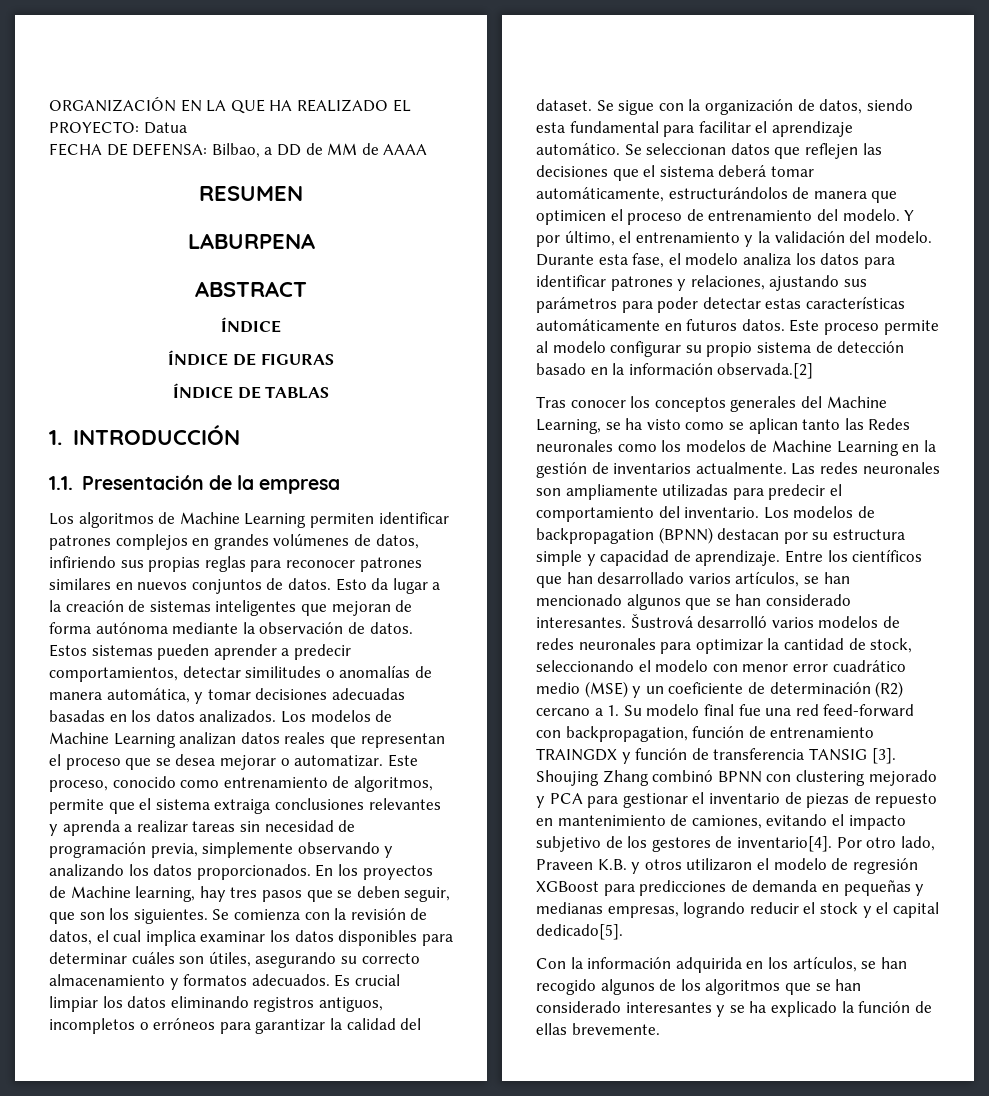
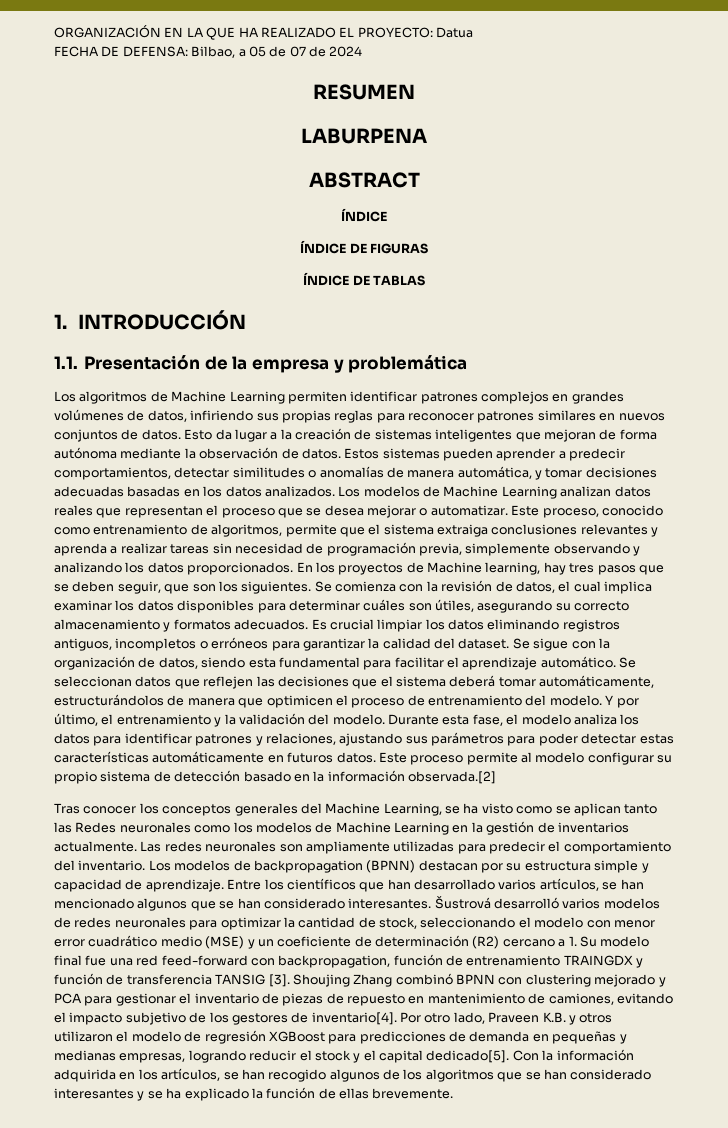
- FECHA DE DEFENSA: Bilbao, a DD de MM de AAAA
+ FECHA DE DEFENSA: Bilbao, a 05 de 07 de 2024
- 1.1. Presentación de la empresa
+ 1.1. Presentación de la empresa y problemática
- Por otro lado, Praveen K.B. y otros utilizaron el modelo de regresión XGBoost para predicciones de demanda en pequeñas y medianas empresas, logrando reducir el stock y el capital dedicado[5].
- Con la información adquirida en los artículos, se han recogido algunos de los algoritmos que se han considerado interesantes y se ha explicado la función de ellas brevemente.
+ Por otro lado, Praveen K.B. y otros utilizaron el modelo de regresión XGBoost para predicciones de demanda en pequeñas y medianas empresas, logrando reducir el stock y el capital dedicado[5]. Con la información adquirida en los artículos, se han recogido algunos de los algoritmos que se han considerado interesantes y se ha explicado la función de ellas brevemente.

